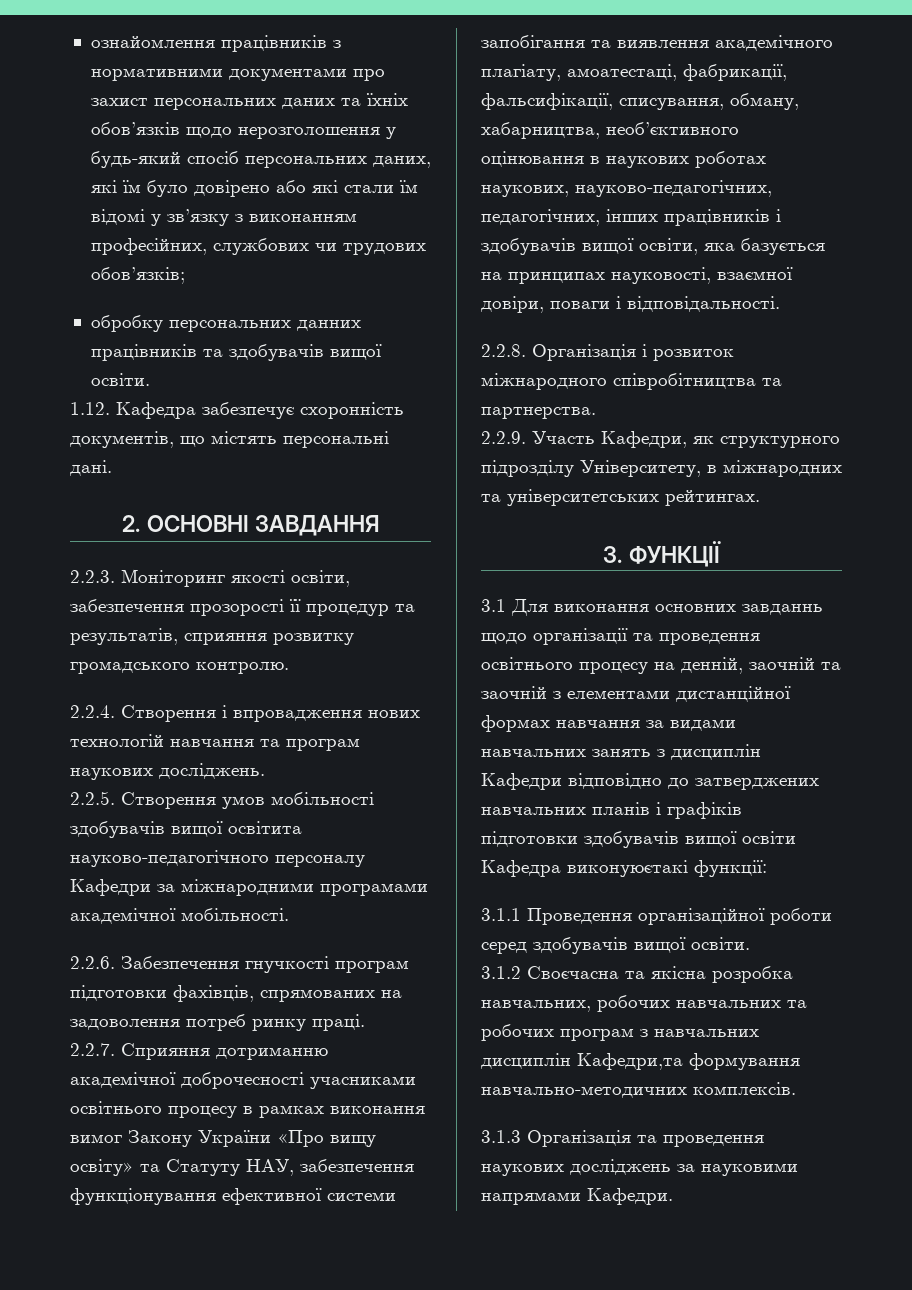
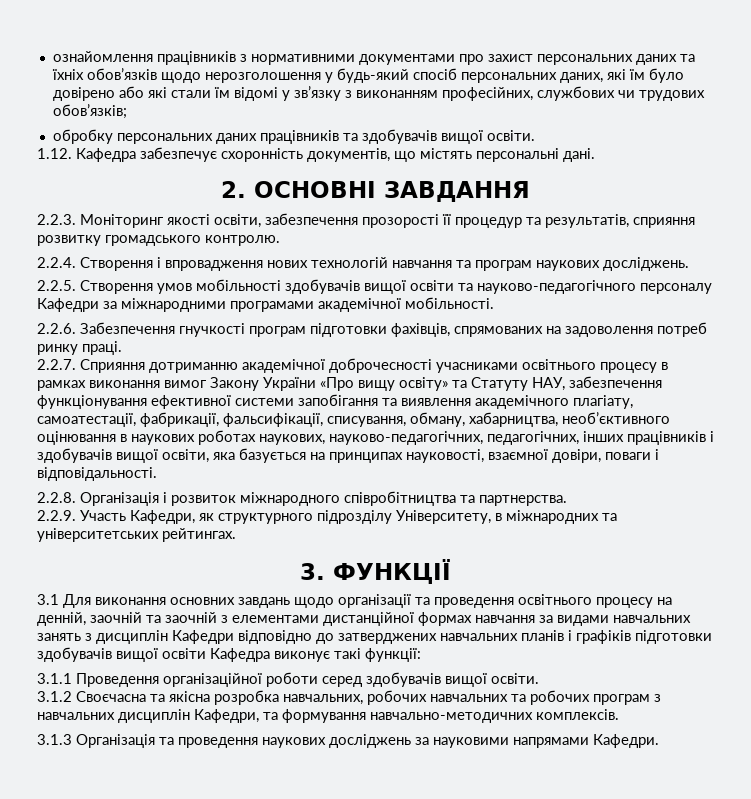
- обробку персональних данних працівників та здобувачів вищої освіти.
+ обробку персональних даних працівників та здобувачів вищої освіти.
- 2.2.5. Створення умов мобільності здобувачів вищої освітита науково-педагогічного персоналу Кафедри за міжнародними програмами академічної мобільності.
+ 2.2.5. Створення умов мобільності здобувачів вищої освіти та науково-педагогічного персоналу Кафедри за міжнародними програмами академічної мобільності.
- 2.2.7. Сприяння дотриманню академічної доброчесності учасниками освітнього процесу в рамках виконання вимог Закону України «Про вищу освіту» та Статуту НАУ, забезпечення функціонування ефективної системи запобігання та виявлення академічного плагіату, амоатестаці, фабрикації, фальсифікації, списування, обману, хабарництва, необ’єктивного оцінювання в наукових роботах наукових, науково-педагогічних, педагогічних, інших працівників і здобувачів вищої освіти, яка базується на принципах науковості, взаємної довіри, поваги і відповідальності.
+ 2.2.7. Сприяння дотриманню академічної доброчесності учасниками освітнього процесу в рамках виконання вимог Закону України «Про вищу освіту» та Статуту НАУ, забезпечення функціонування ефективної системи запобігання та виявлення академічного плагіату, самоатестації, фабрикації, фальсифікації, списування, обману, хабарництва, необ’єктивного оцінювання в наукових роботах наукових, науково-педагогічних, педагогічних, інших працівників і здобувачів вищої освіти, яка базується на принципах науковості, взаємної довіри, поваги і відповідальності.
- 3.1 Для виконання основних завданнь щодо організації та проведення освітнього процесу на денній, заочній та заочній з елементами дистанційної формах навчання за видами навчальних занять з дисциплін Кафедри відповідно до затверджених навчальних планів і графіків підготовки здобувачів вищої освіти Кафедра виконуюєтакі функції:
+ 3.1 Для виконання основних завдань щодо організації та проведення освітнього процесу на денній, заочній та заочній з елементами дистанційної формах навчання за видами навчальних занять з дисциплін Кафедри відповідно до затверджених навчальних планів і графіків підготовки здобувачів вищої освіти Кафедра виконує такі функції:
- 3.1.2 Своєчасна та якісна розробка навчальних, робочих навчальних та робочих програм з навчальних дисциплін Кафедри,та формування навчально-методичних комплексів.
+ 3.1.2 Своєчасна та якісна розробка навчальних, робочих навчальних та робочих програм з навчальних дисциплін Кафедри, та формування навчально-методичних комплексів.

